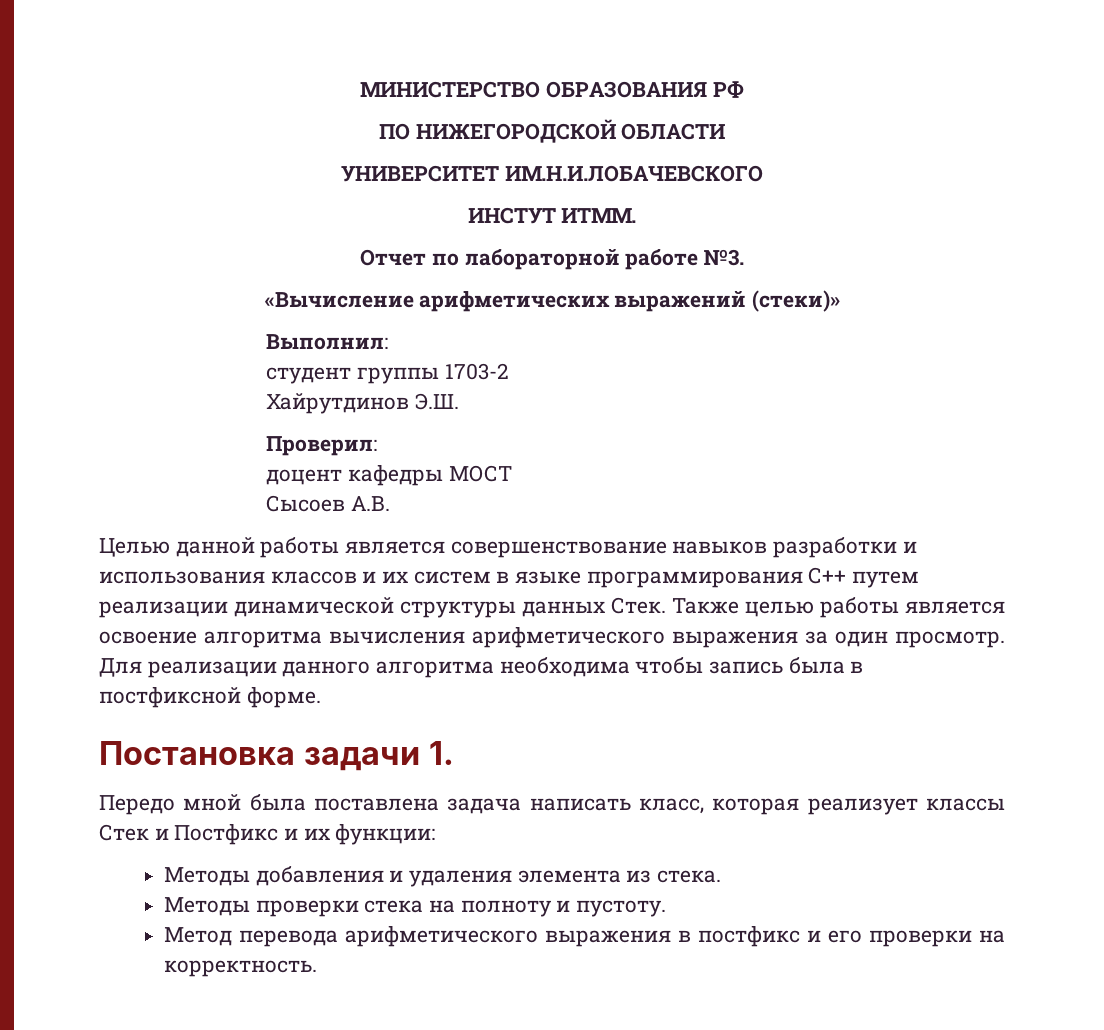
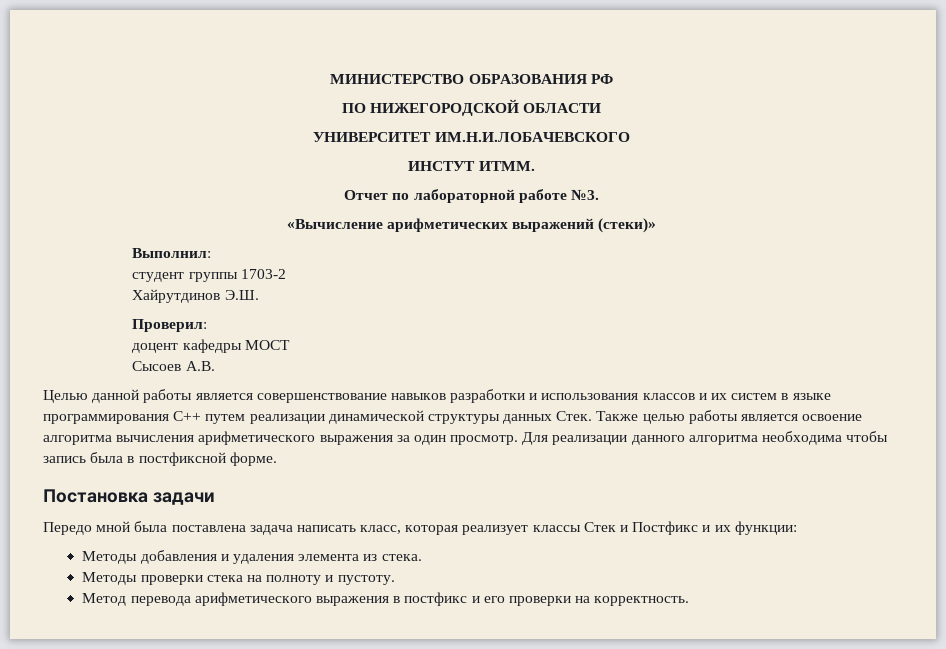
- Постановка задачи 1.
+ Постановка задачи

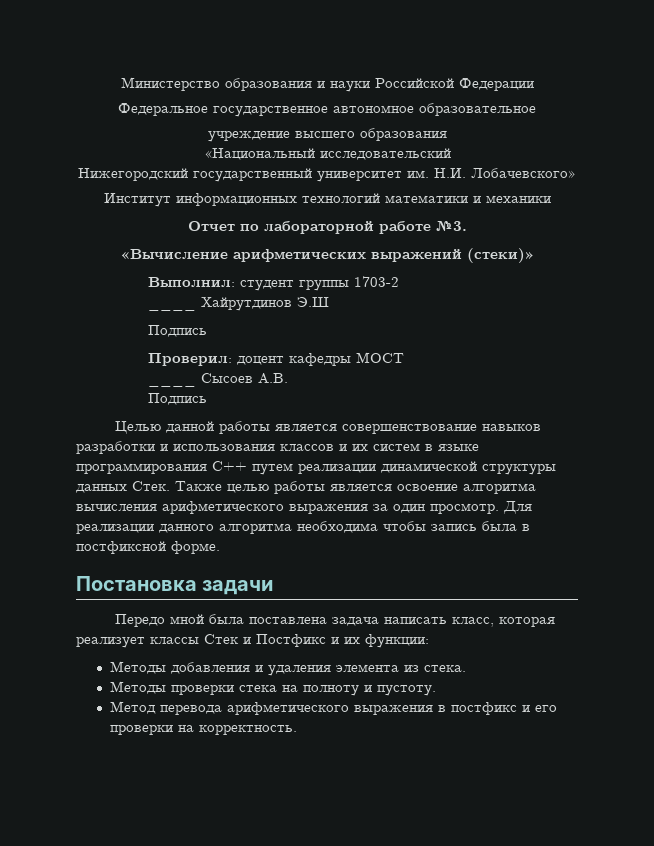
- МИНИСТЕРСТВО ОБРАЗОВАНИЯ РФ
- ПО НИЖЕГОРОДСКОЙ ОБЛАСТИ
- УНИВЕРСИТЕТ ИМ.Н.И.ЛОБАЧЕВСКОГО
- ИНСТУТ ИТММ.
+ Министерство образования и науки Российской Федерации
+ Федеральное государственное автономное образовательное
+ учреждение высшего образования
+ «Национальный исследовательский
+ Нижегородский государственный университет им. Н.И. Лобачевского»
+ Институт информационных технологий математики и механики
- Выполнил:
- студент группы 1703-2
+ Выполнил: студент группы 1703-2
- Хайрутдинов Э.Ш.
+ ____ Хайрутдинов Э.Ш
+ Подпись
- Проверил:
- доцент кафедры МОСТ
+ Проверил: доцент кафедры МОСТ
- Сысоев А.В.
+ ____ Сысоев А.В.
+ Подпись

